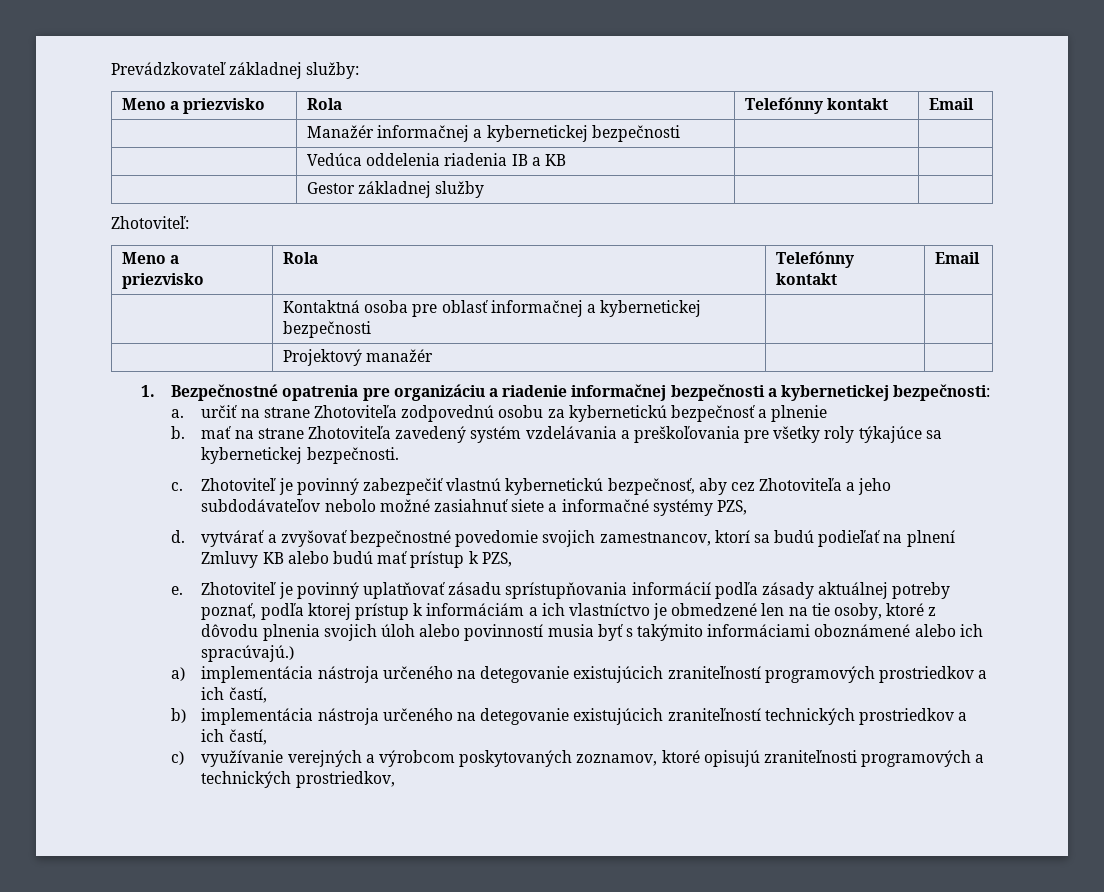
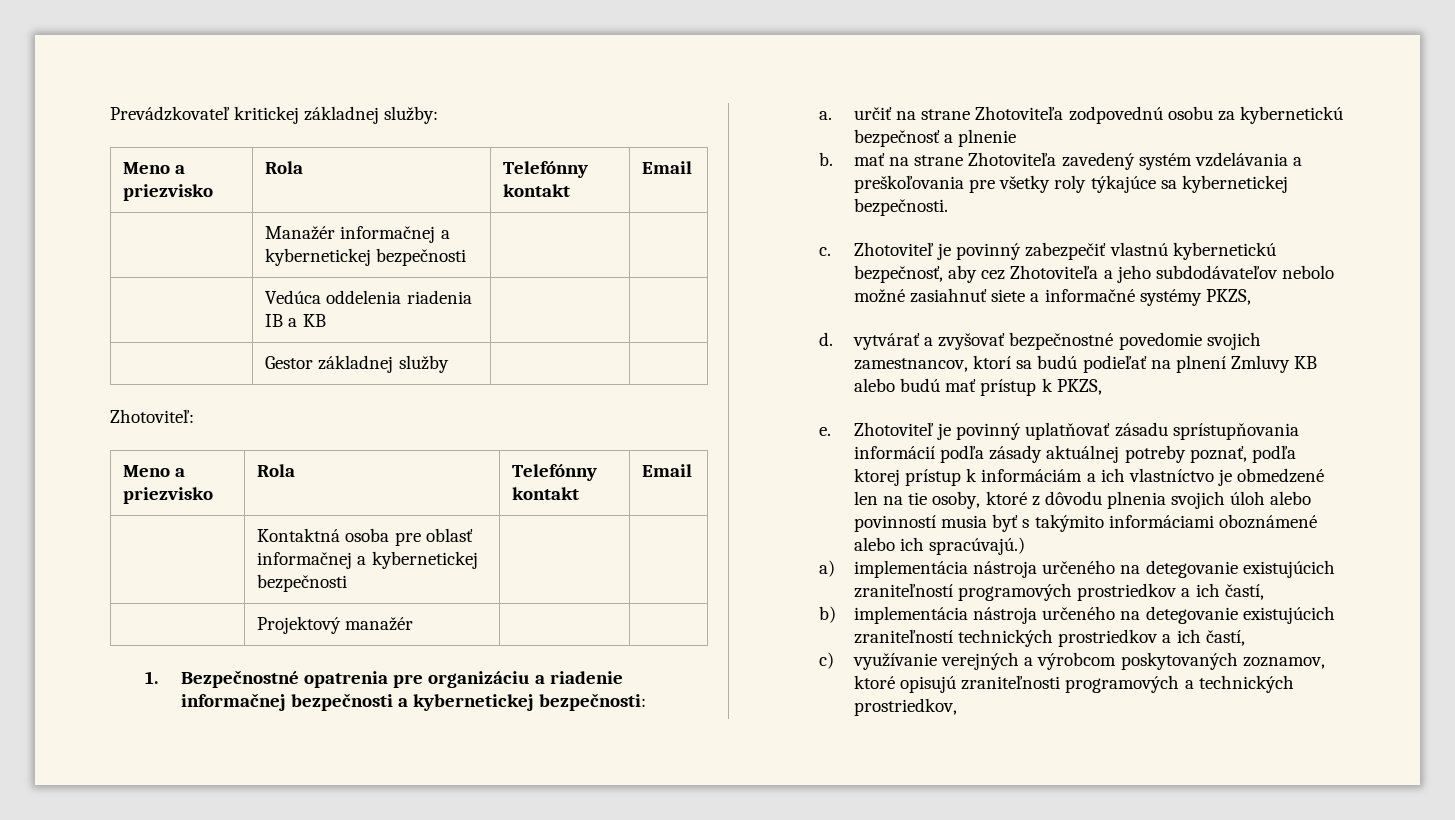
- Prevádzkovateľ základnej služby:
+ Prevádzkovateľ kritickej základnej služby:
- Zhotoviteľ je povinný zabezpečiť vlastnú kybernetickú bezpečnosť, aby cez Zhotoviteľa a jeho subdodávateľov nebolo možné zasiahnuť siete a informačné systémy PZS,
+ Zhotoviteľ je povinný zabezpečiť vlastnú kybernetickú bezpečnosť, aby cez Zhotoviteľa a jeho subdodávateľov nebolo možné zasiahnuť siete a informačné systémy PKZS,
- d. vytvárať a zvyšovať bezpečnostné povedomie svojich zamestnancov, ktorí sa budú podieľať na plnení Zmluvy KB alebo budú mať prístup k PZS,
+ d. vytvárať a zvyšovať bezpečnostné povedomie svojich zamestnancov, ktorí sa budú podieľať na plnení Zmluvy KB alebo budú mať prístup k PKZS,

